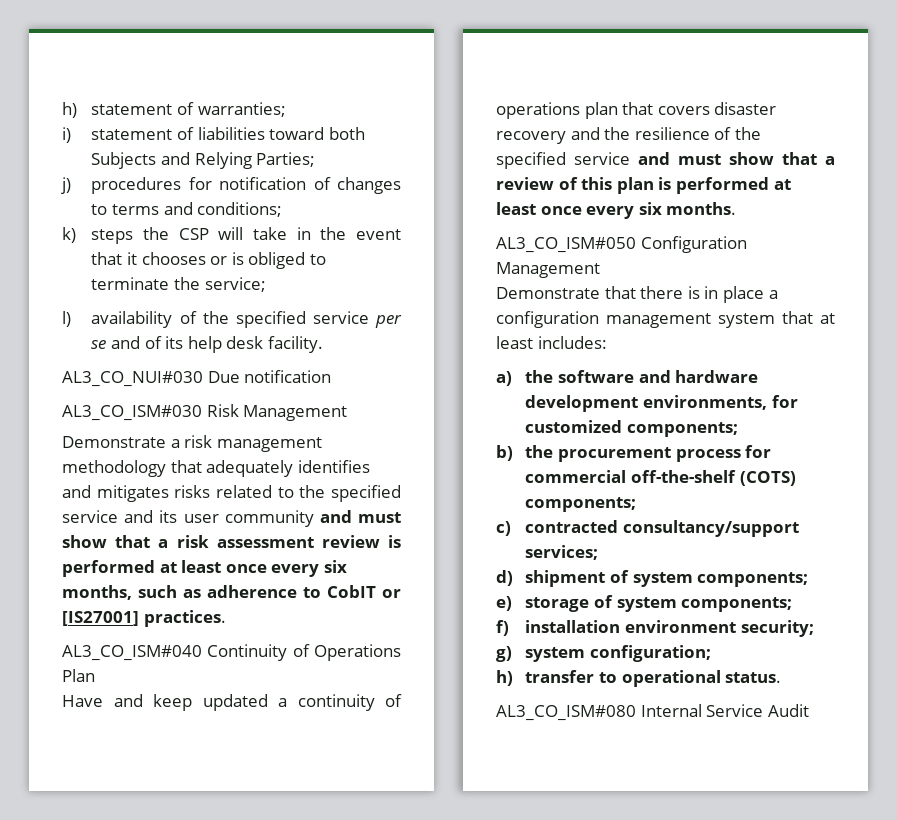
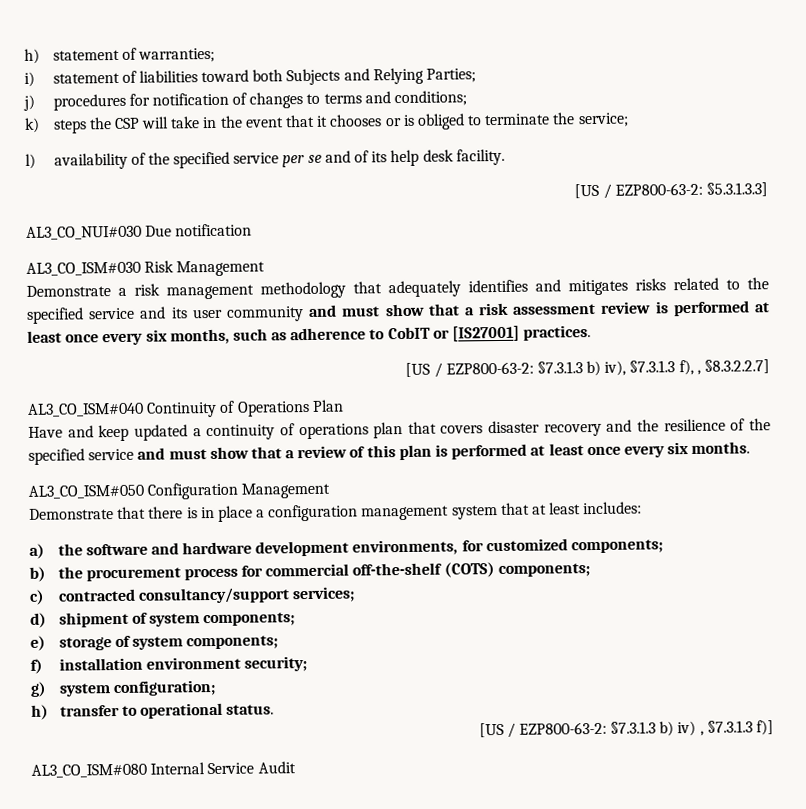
+ [US / EZP800-63-2: §5.3.1.3.3]
+ [US / EZP800-63-2: §7.3.1.3 b) iv), §7.3.1.3 f), , §8.3.2.2.7]
+ [US / EZP800-63-2: §7.3.1.3 b) iv) , §7.3.1.3 f)]

